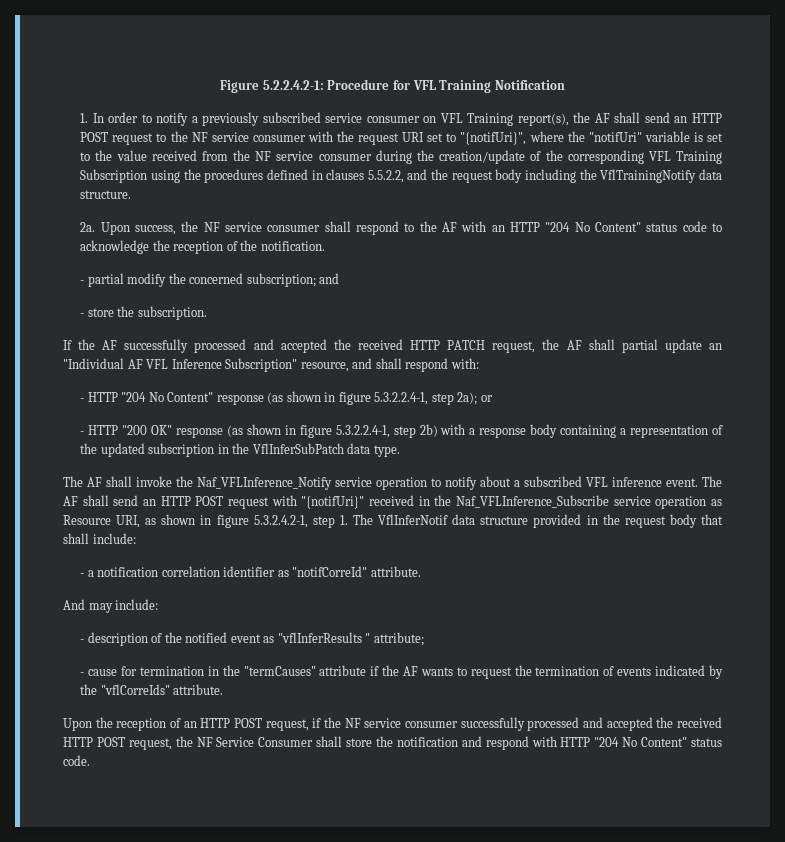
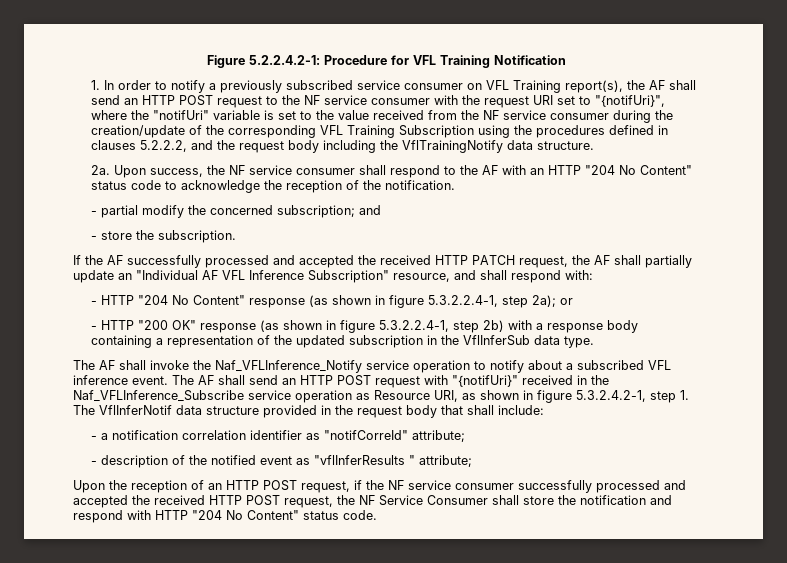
- 1. In order to notify a previously subscribed service consumer on VFL Training report(s), the AF shall send an HTTP POST request to the NF service consumer with the request URI set to "{notifUri}", where the "notifUri" variable is set to the value received from the NF service consumer during the creation/update of the corresponding VFL Training Subscription using the procedures defined in clauses 5.5.2.2, and the request body including the VflTrainingNotify data structure.
+ 1. In order to notify a previously subscribed service consumer on VFL Training report(s), the AF shall send an HTTP POST request to the NF service consumer with the request URI set to "{notifUri}", where the "notifUri" variable is set to the value received from the NF service consumer during the creation/update of the corresponding VFL Training Subscription using the procedures defined in clauses 5.2.2.2, and the request body including the VflTrainingNotify data structure.
- If the AF successfully processed and accepted the received HTTP PATCH request, the AF shall partial update an "Individual AF VFL Inference Subscription" resource, and shall respond with:
+ If the AF successfully processed and accepted the received HTTP PATCH request, the AF shall partially update an "Individual AF VFL Inference Subscription" resource, and shall respond with:
- - HTTP "200 OK" response (as shown in figure 5.3.2.2.4-1, step 2b) with a response body containing a representation of the updated subscription in the VflInferSubPatch data type.
+ - HTTP "200 OK" response (as shown in figure 5.3.2.2.4-1, step 2b) with a response body containing a representation of the updated subscription in the VflInferSub data type.
- - a notification correlation identifier as "notifCorreId" attribute.
- And may include:
+ - a notification correlation identifier as "notifCorreId" attribute;
- - cause for termination in the "termCauses" attribute if the AF wants to request the termination of events indicated by the "vflCorreIds" attribute.

